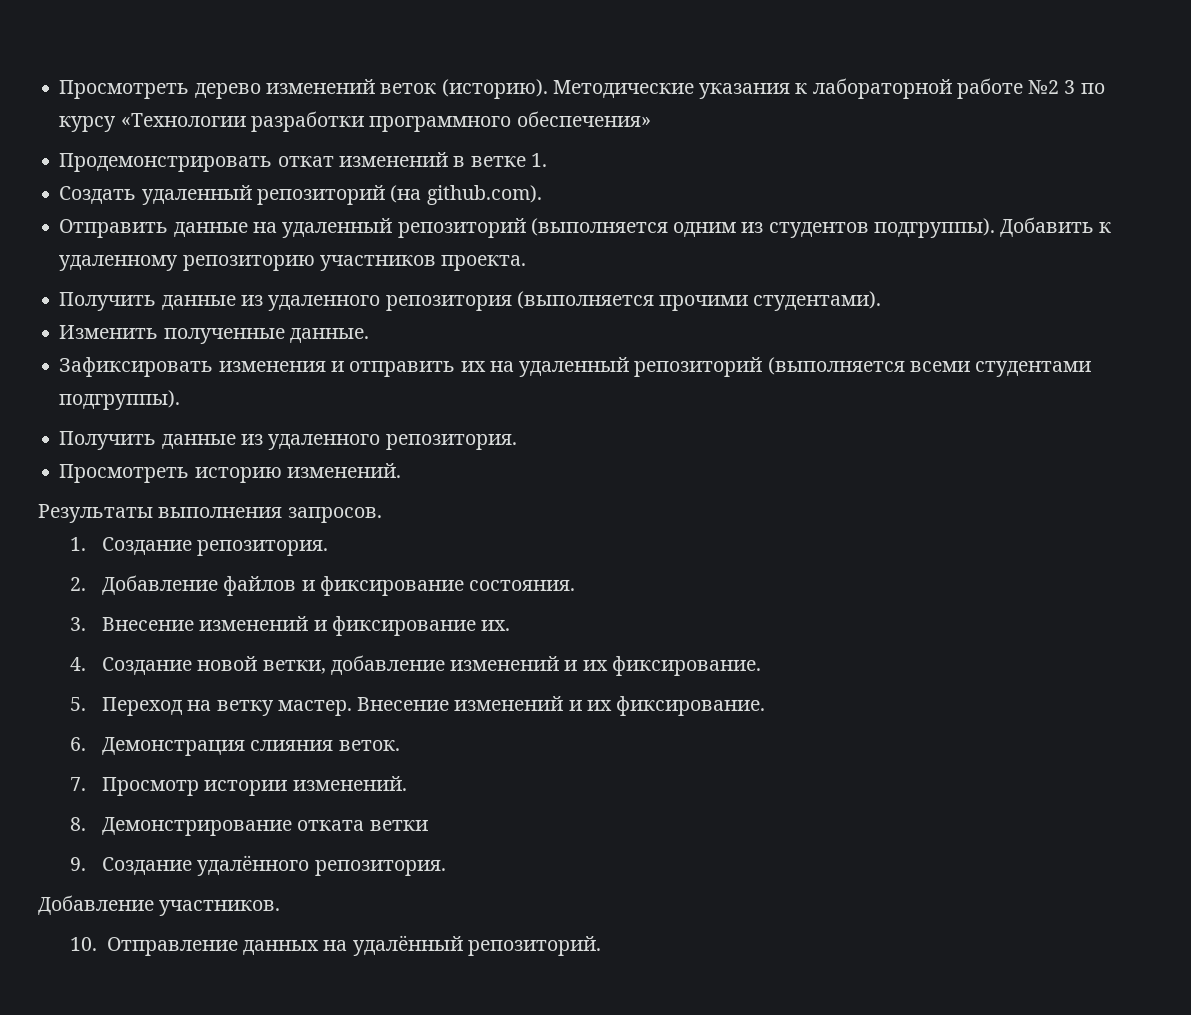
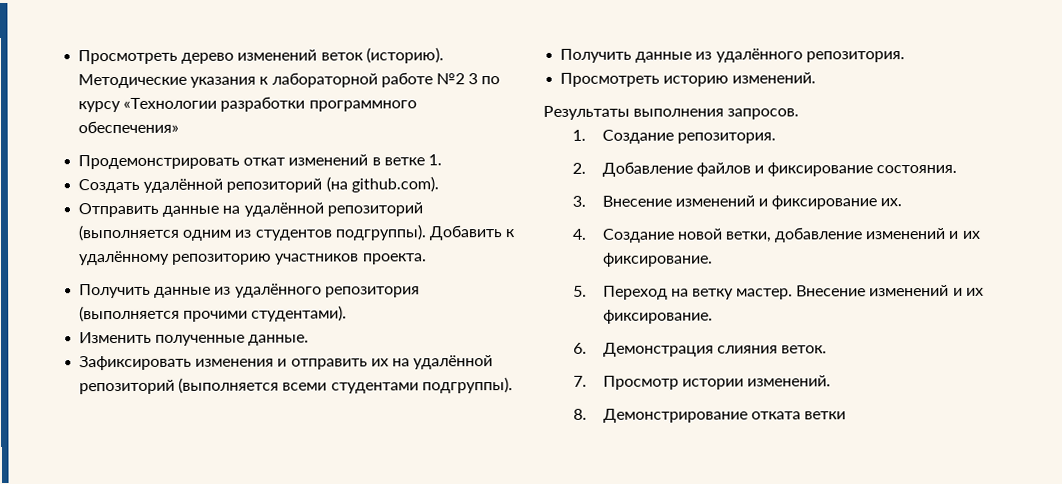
- Создать удаленный репозиторий (на github.com).
+ Создать удалённой репозиторий (на github.com).
- Отправить данные на удаленный репозиторий (выполняется одним из студентов подгруппы).
+ Отправить данные на удалённой репозиторий (выполняется одним из студентов подгруппы).
- Добавить к удаленному репозиторию участников проекта.
+ Добавить к удалённому репозиторию участников проекта.
- Получить данные из удаленного репозитория (выполняется прочими студентами).
+ Получить данные из удалённого репозитория (выполняется прочими студентами).
- Зафиксировать изменения и отправить их на удаленный репозиторий (выполняется всеми студентами подгруппы).
+ Зафиксировать изменения и отправить их на удалённой репозиторий (выполняется всеми студентами подгруппы).
- Получить данные из удаленного репозитория.
+ Получить данные из удалённого репозитория.
- 9. Создание удалённого репозитория.
- Добавление участников.
- 10. Отправление данных на удалённый репозиторий.

